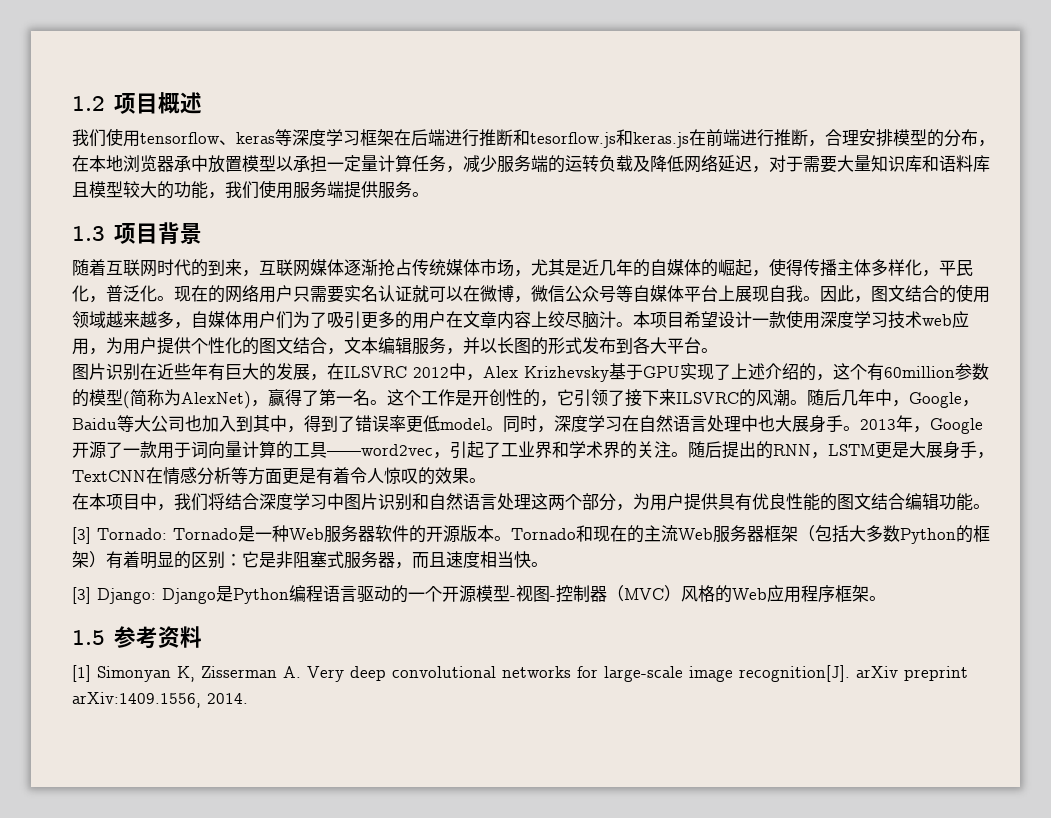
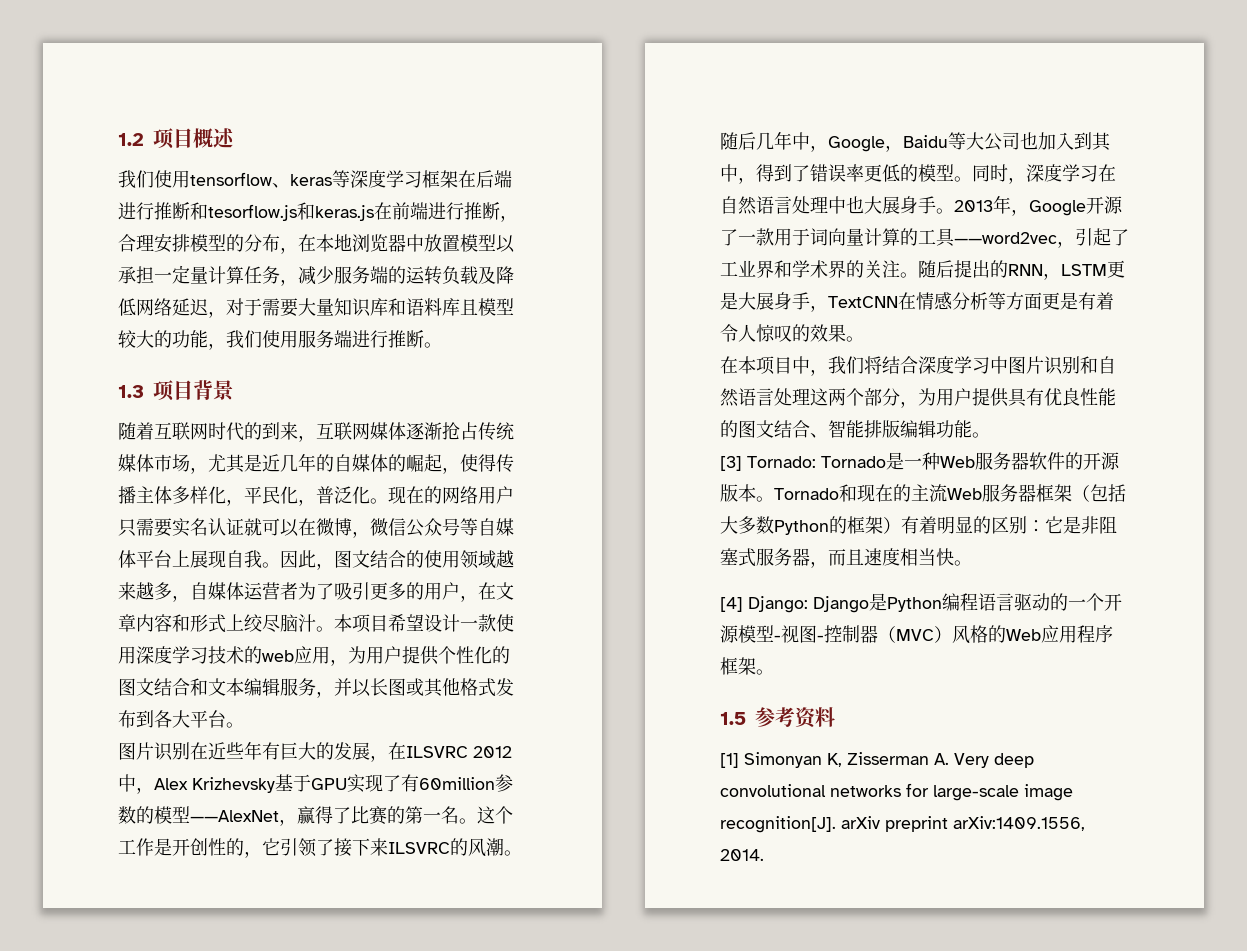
- 我们使用tensorflow、keras等深度学习框架在后端进行推断和tesorflow.js和keras.js在前端进行推断，合理安排模型的分布，在本地浏览器承中放置模型以承担一定量计算任务，减少服务端的运转负载及降低网络延迟，对于需要大量知识库和语料库且模型较大的功能，我们使用服务端提供服务。
+ 我们使用tensorflow、keras等深度学习框架在后端进行推断和tesorflow.js和keras.js在前端进行推断，合理安排模型的分布，在本地浏览器中放置模型以承担一定量计算任务，减少服务端的运转负载及降低网络延迟，对于需要大量知识库和语料库且模型较大的功能，我们使用服务端进行推断。
- 因此，图文结合的使用领域越来越多，自媒体用户们为了吸引更多的用户在文章内容上绞尽脑汁。
+ 因此，图文结合的使用领域越来越多，自媒体运营者为了吸引更多的用户，在文章内容和形式上绞尽脑汁。
- 本项目希望设计一款使用深度学习技术web应用，为用户提供个性化的图文结合，文本编辑服务，并以长图的形式发布到各大平台。
+ 本项目希望设计一款使用深度学习技术的web应用，为用户提供个性化的图文结合和文本编辑服务，并以长图或其他格式发布到各大平台。
- 图片识别在近些年有巨大的发展，在ILSVRC 2012中，Alex Krizhevsky基于GPU实现了上述介绍的，这个有60million参数的模型(简称为AlexNet)，赢得了第一名。
+ 图片识别在近些年有巨大的发展，在ILSVRC 2012中，Alex Krizhevsky基于GPU实现了有60million参数的模型——AlexNet，赢得了比赛的第一名。
- 随后几年中，Google，Baidu等大公司也加入到其中，得到了错误率更低model。
+ 随后几年中，Google，Baidu等大公司也加入到其中，得到了错误率更低的模型。
- 在本项目中，我们将结合深度学习中图片识别和自然语言处理这两个部分，为用户提供具有优良性能的图文结合编辑功能。
+ 在本项目中，我们将结合深度学习中图片识别和自然语言处理这两个部分，为用户提供具有优良性能的图文结合、智能排版编辑功能。
- [3] Django: Django是Python编程语言驱动的一个开源模型-视图-控制器（MVC）风格的Web应用程序框架。
+ [4] Django: Django是Python编程语言驱动的一个开源模型-视图-控制器（MVC）风格的Web应用程序框架。

